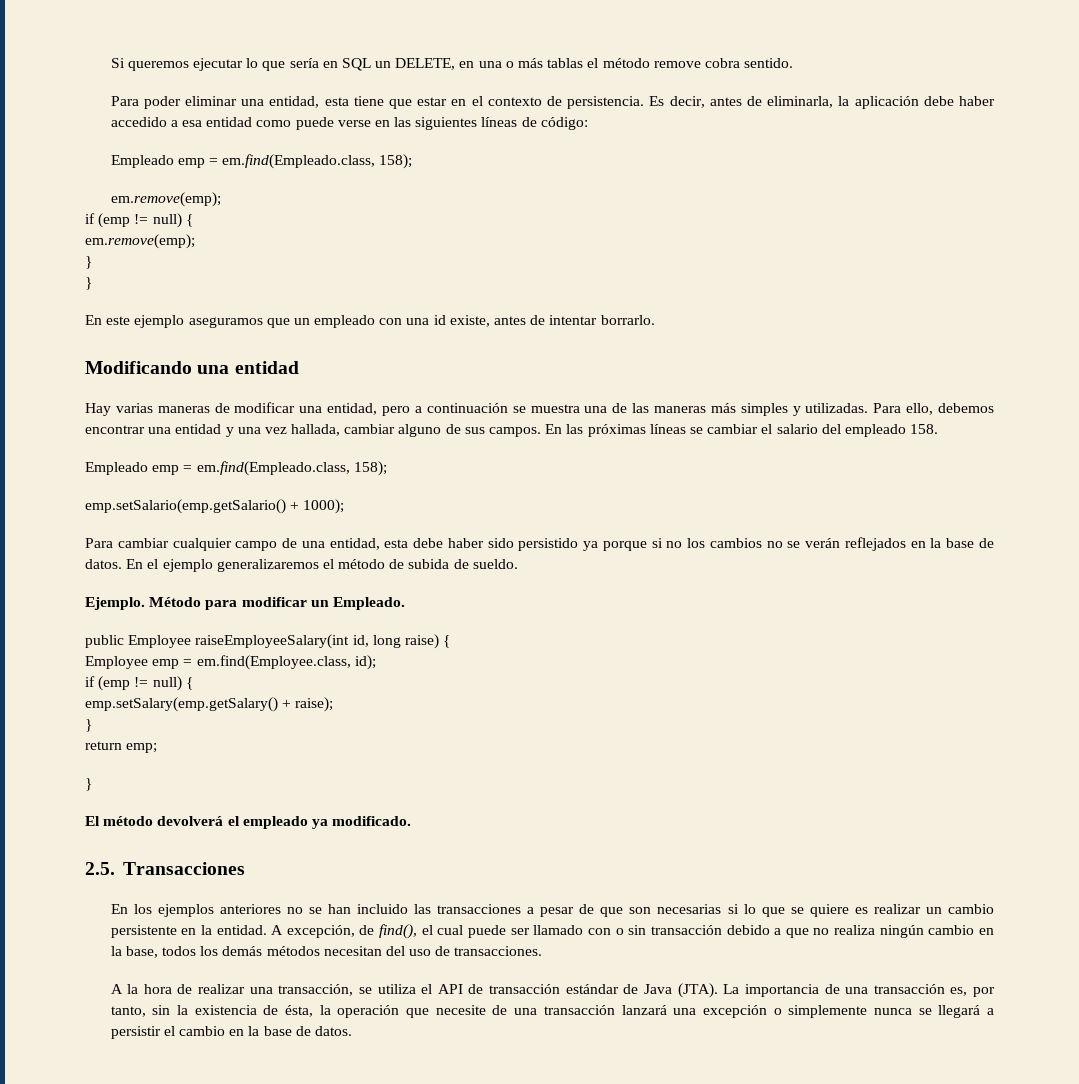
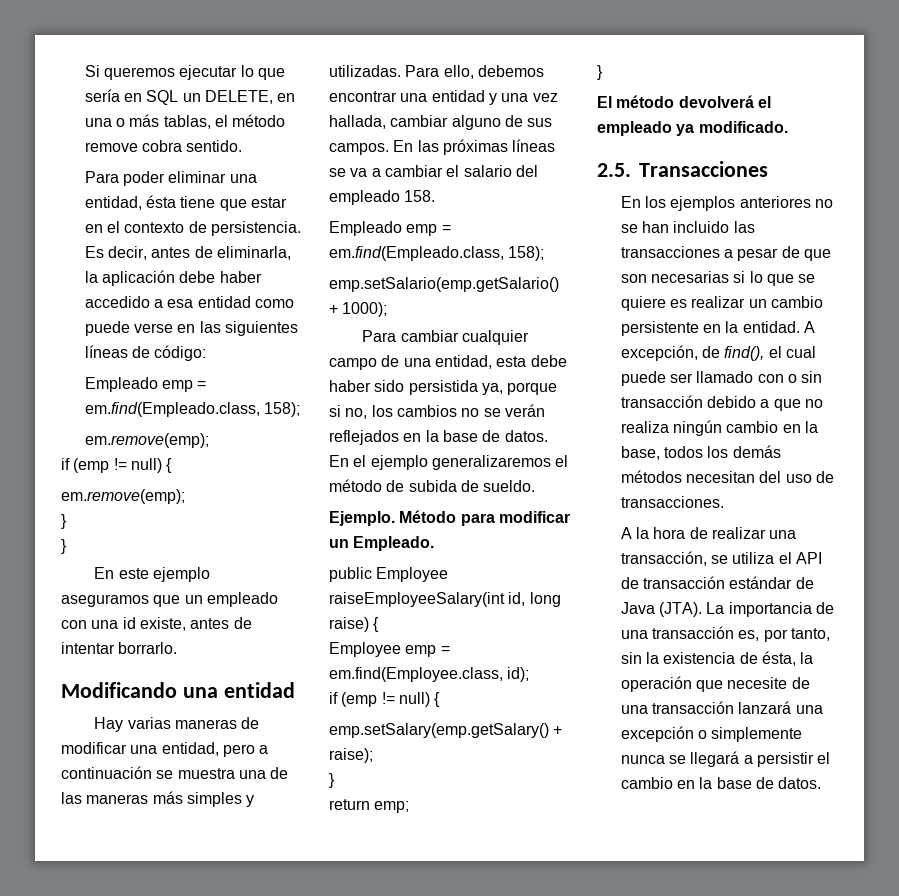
- Si queremos ejecutar lo que sería en SQL un DELETE, en una o más tablas el método remove cobra sentido.
+ Si queremos ejecutar lo que sería en SQL un DELETE, en una o más tablas, el método remove cobra sentido.
- Para poder eliminar una entidad, esta tiene que estar en el contexto de persistencia.
+ Para poder eliminar una entidad, ésta tiene que estar en el contexto de persistencia.
- En las próximas líneas se cambiar el salario del empleado 158.
+ En las próximas líneas se va a cambiar el salario del empleado 158.
- Para cambiar cualquier campo de una entidad, esta debe haber sido persistido ya porque si no los cambios no se verán reflejados en la base de datos.
+ Para cambiar cualquier campo de una entidad, esta debe haber sido persistida ya, porque si no, los cambios no se verán reflejados en la base de datos.

